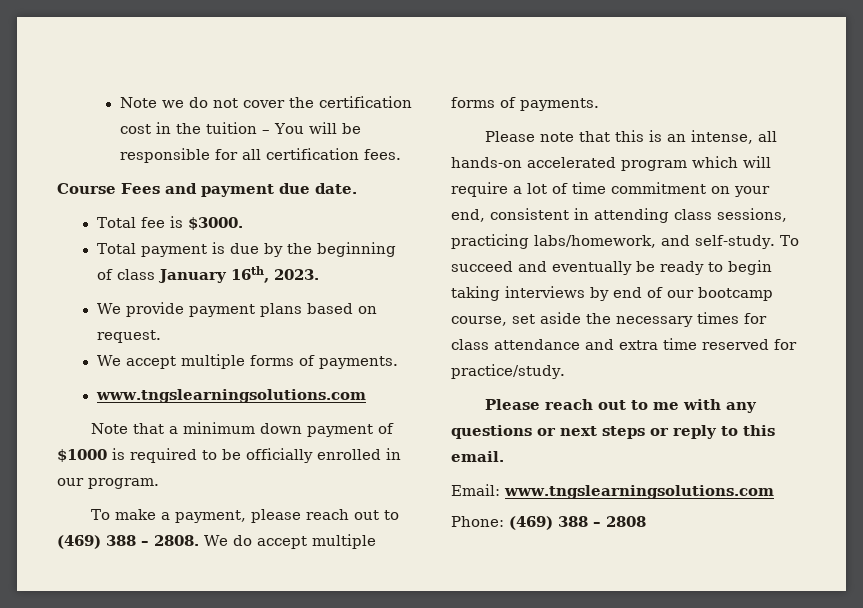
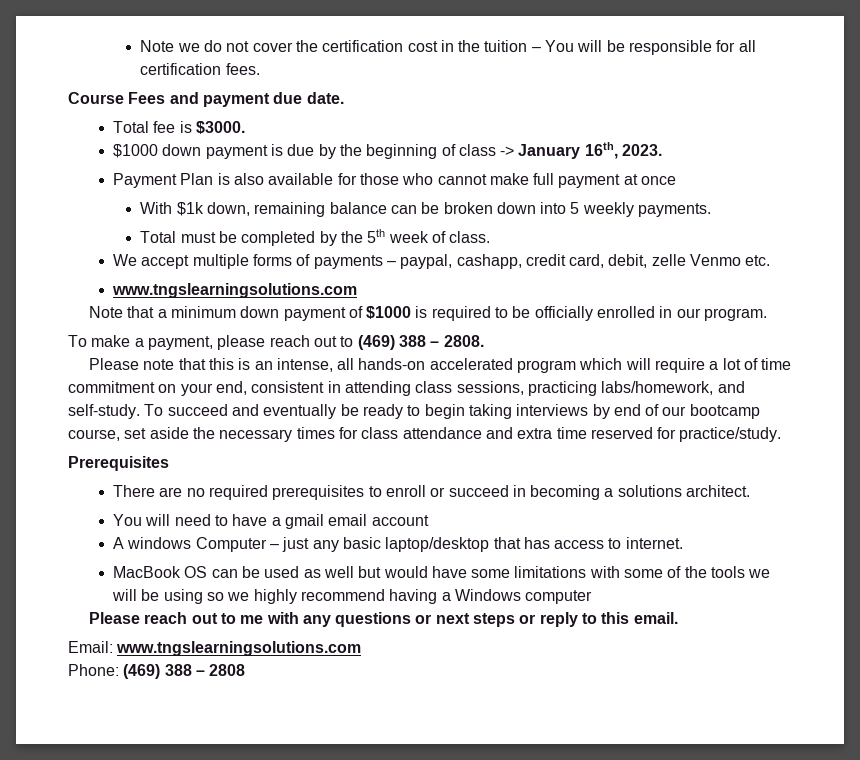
- Total payment is due by the beginning of class January 16th, 2023.
+ $1000 down payment is due by the beginning of class -> January 16th, 2023.
- We provide payment plans based on request.
+ Payment Plan is also available for those who cannot make full payment at once
+ With $1k down, remaining balance can be broken down into 5 weekly payments.
+ Total must be completed by the 5th week of class.
- We accept multiple forms of payments.
+ We accept multiple forms of payments – paypal, cashapp, credit card, debit, zelle Venmo etc.
- We do accept multiple forms of payments.
+ Prerequisites
+ There are no required prerequisites to enroll or succeed in becoming a solutions architect.
+ You will need to have a gmail email account
+ A windows Computer – just any basic laptop/desktop that has access to internet.
+ MacBook OS can be used as well but would have some limitations with some of the tools we will be using so we highly recommend having a Windows computer

